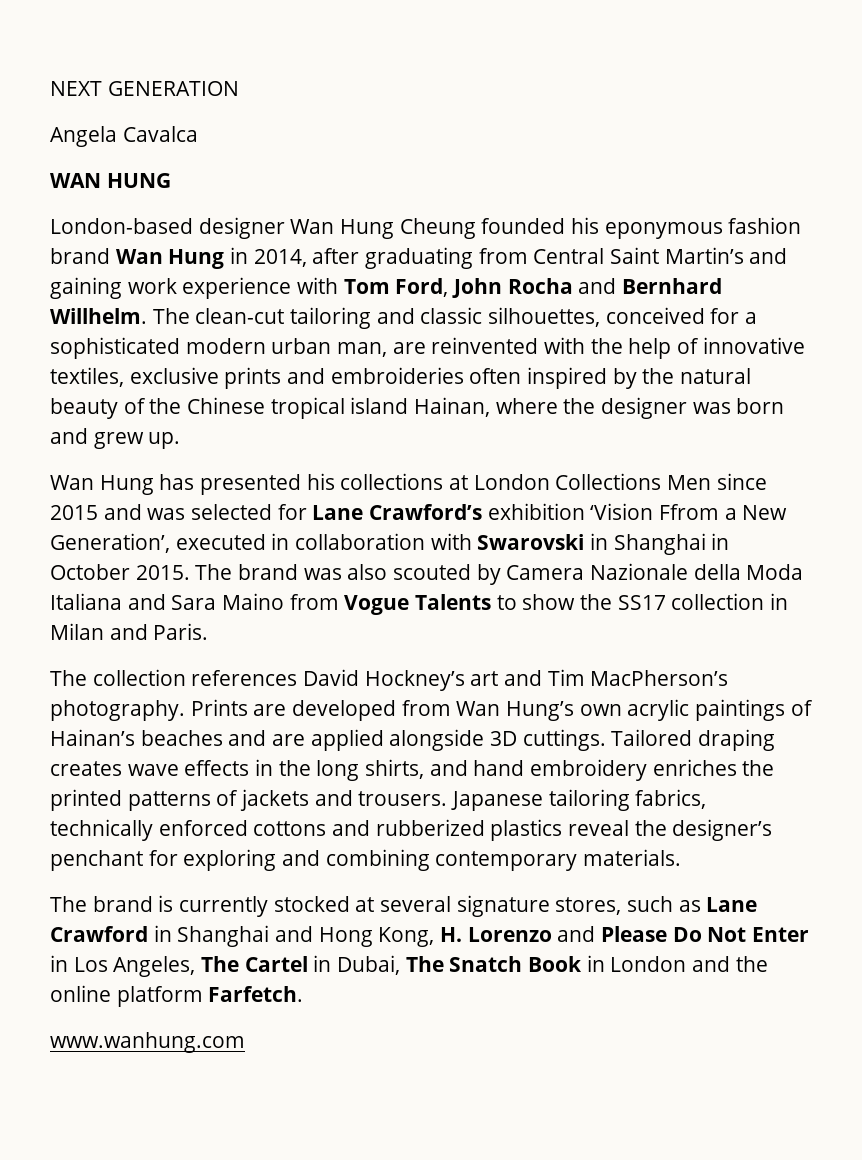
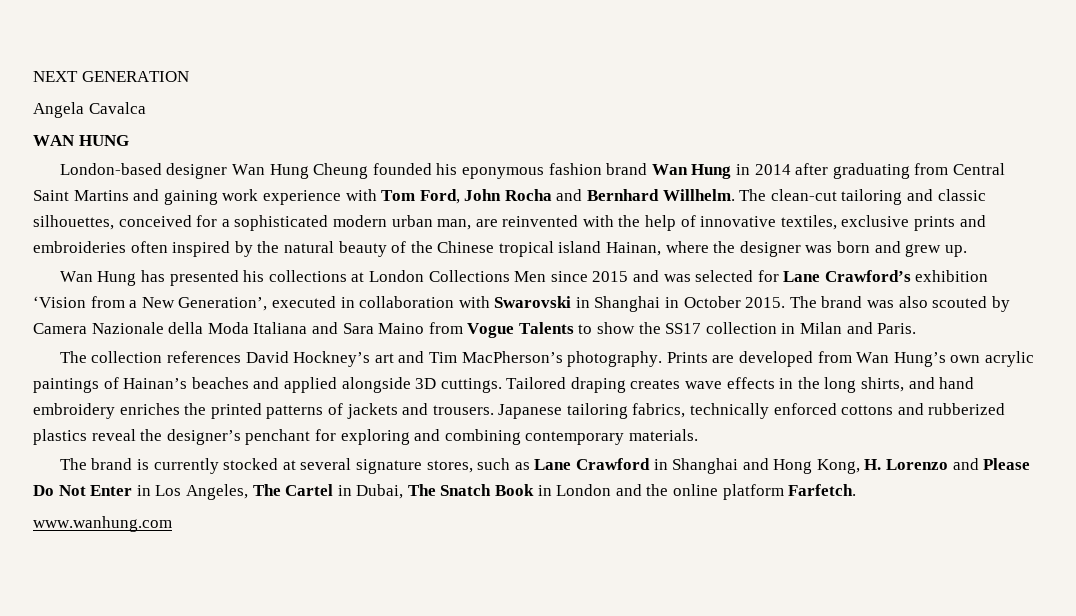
- London-based designer Wan Hung Cheung founded his eponymous fashion brand Wan Hung in 2014, after graduating from Central Saint Martin’s and gaining work experience with Tom Ford, John Rocha and Bernhard Willhelm.
+ London-based designer Wan Hung Cheung founded his eponymous fashion brand Wan Hung in 2014 after graduating from Central Saint Martins and gaining work experience with Tom Ford, John Rocha and Bernhard Willhelm.
- Wan Hung has presented his collections at London Collections Men since 2015 and was selected for Lane Crawford’s exhibition ‘Vision Ffrom a New Generation’, executed in collaboration with Swarovski in Shanghai in October 2015.
+ Wan Hung has presented his collections at London Collections Men since 2015 and was selected for Lane Crawford’s exhibition ‘Vision from a New Generation’, executed in collaboration with Swarovski in Shanghai in October 2015.
- Prints are developed from Wan Hung’s own acrylic paintings of Hainan’s beaches and are applied alongside 3D cuttings.
+ Prints are developed from Wan Hung’s own acrylic paintings of Hainan’s beaches and applied alongside 3D cuttings.

